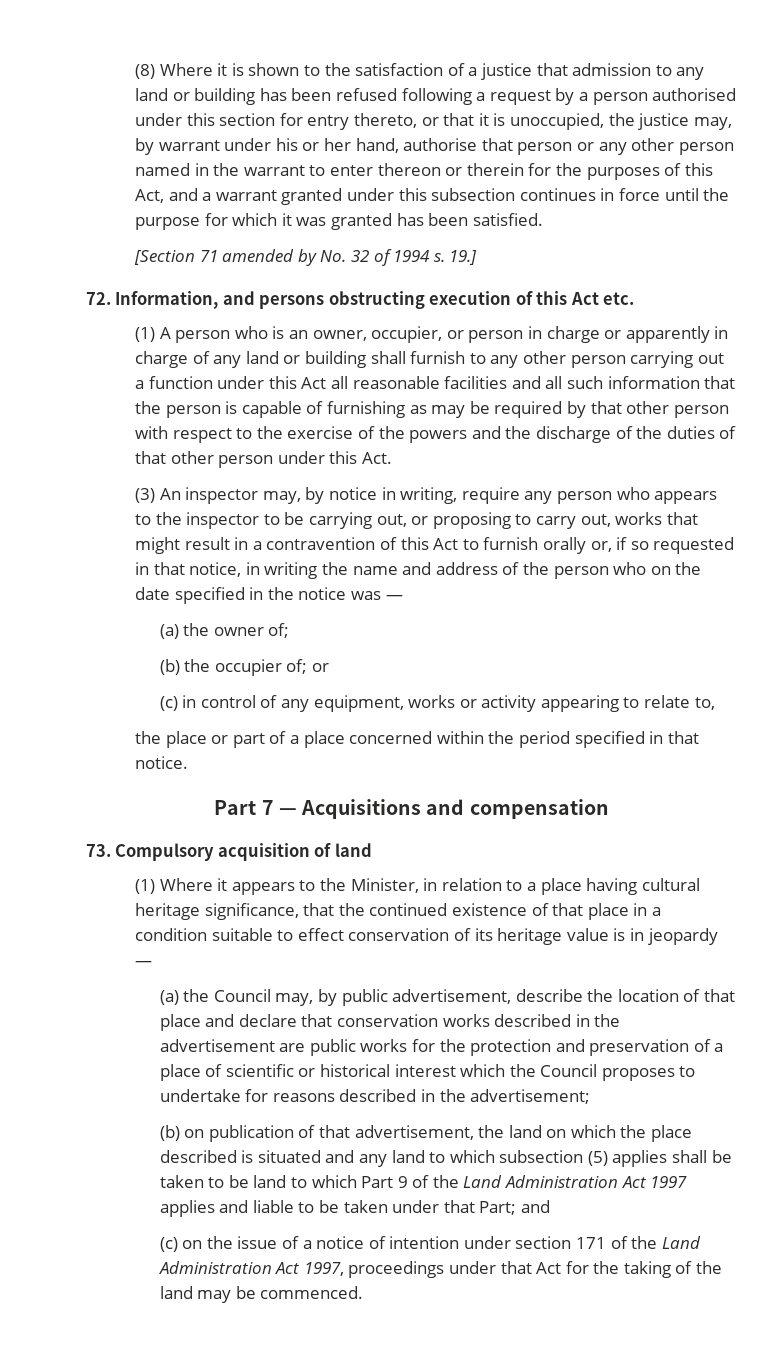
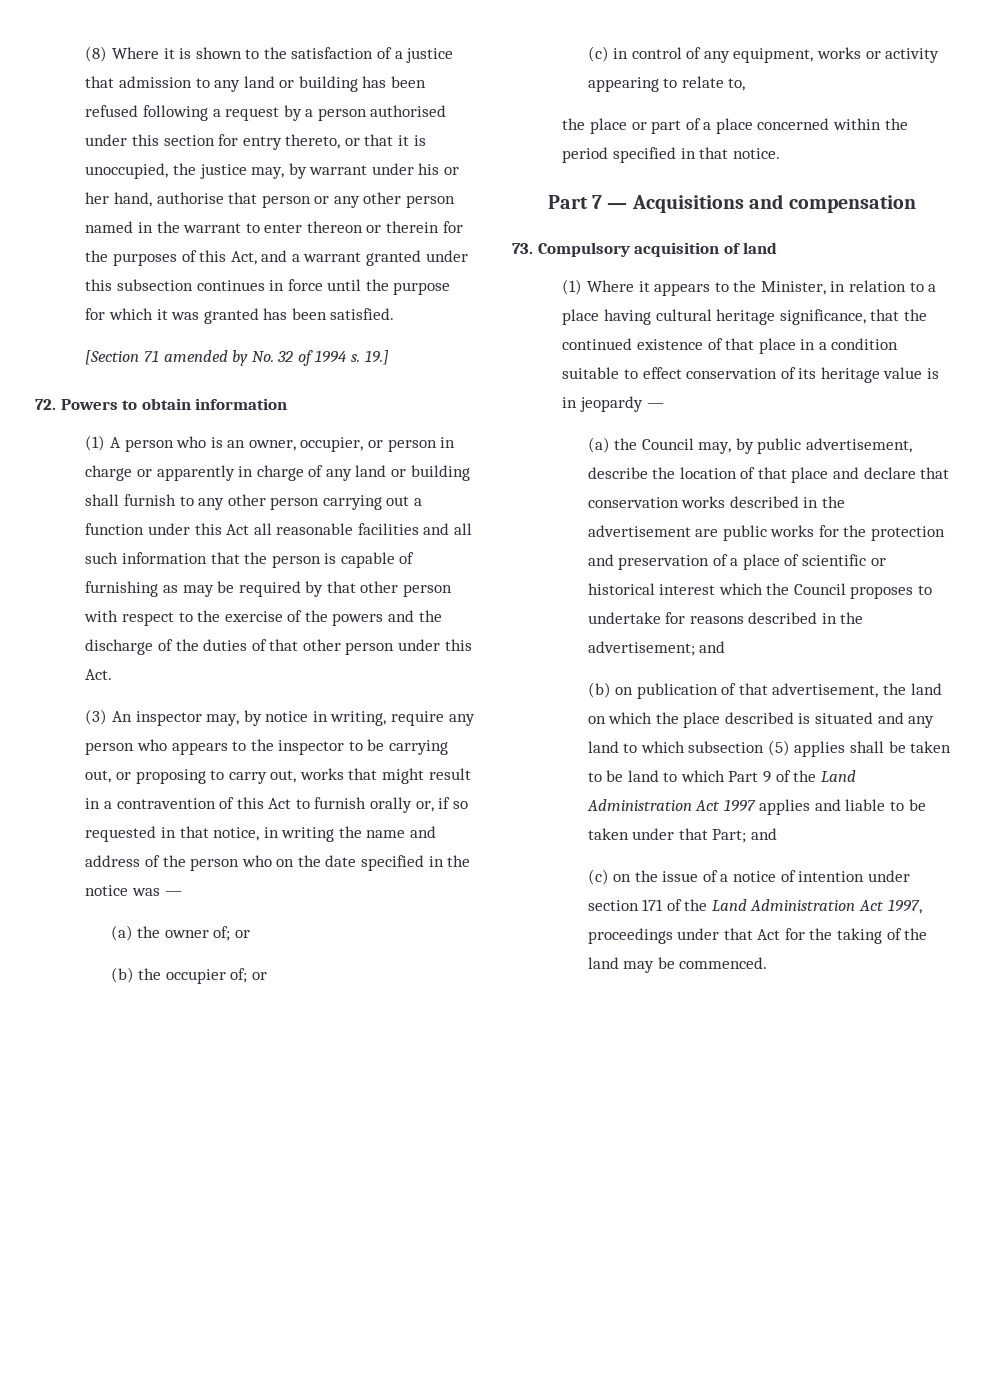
- 72. Information, and persons obstructing execution of this Act etc.
+ 72. Powers to obtain information
- (a) the owner of;
+ (a) the owner of; or
- (a) the Council may, by public advertisement, describe the location of that place and declare that conservation works described in the advertisement are public works for the protection and preservation of a place of scientific or historical interest which the Council proposes to undertake for reasons described in the advertisement;
+ (a) the Council may, by public advertisement, describe the location of that place and declare that conservation works described in the advertisement are public works for the protection and preservation of a place of scientific or historical interest which the Council proposes to undertake for reasons described in the advertisement; and

